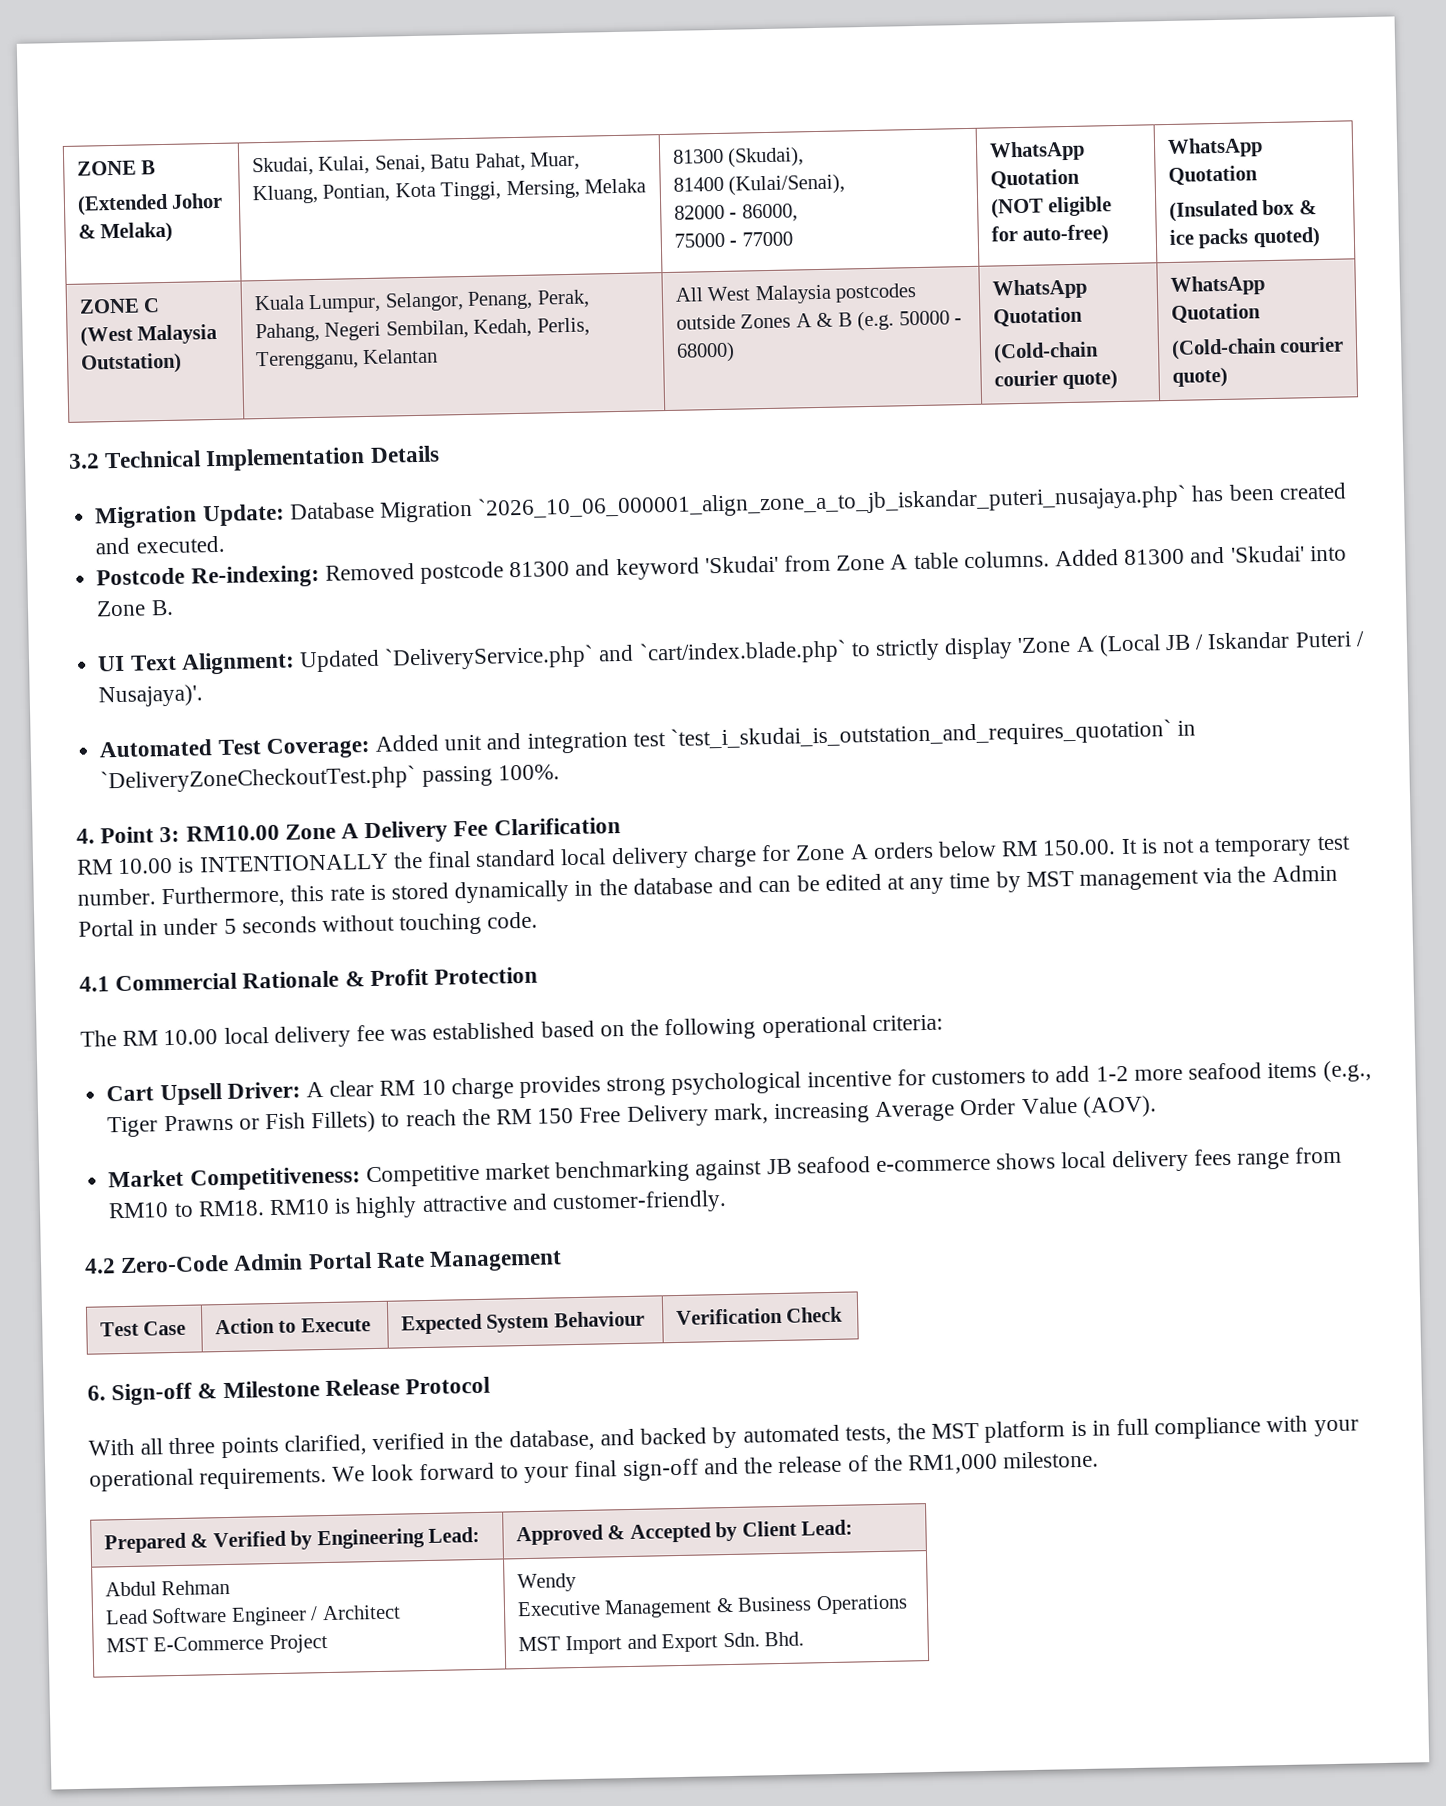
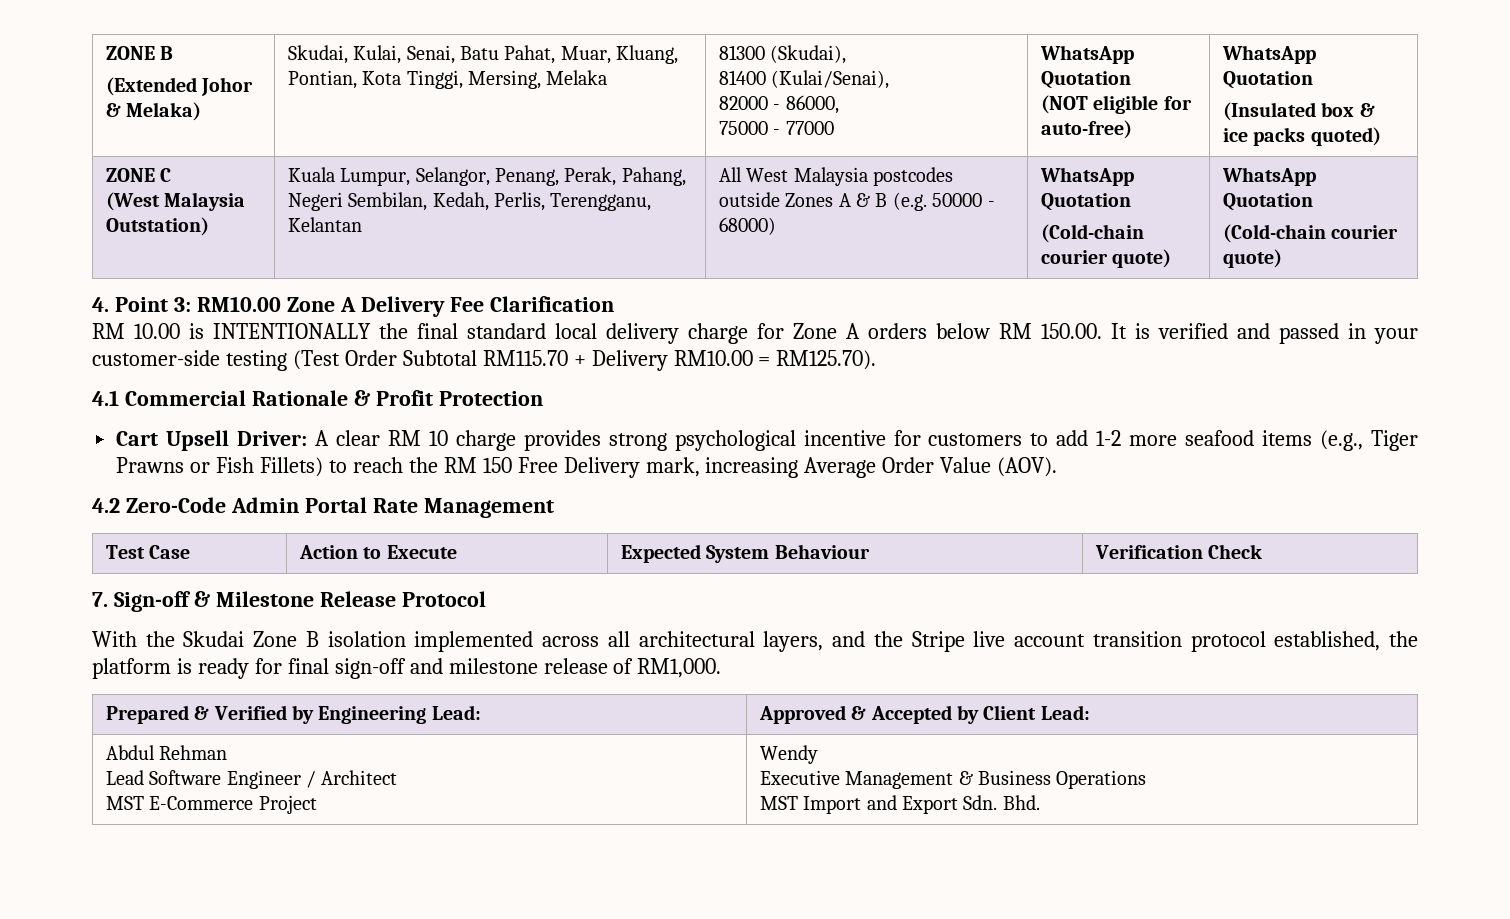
- 3.2 Technical Implementation Details
- Migration Update: Database Migration `2026_10_06_000001_align_zone_a_to_jb_iskandar_puteri_nusajaya.php` has been created and executed.
- Postcode Re-indexing: Removed postcode 81300 and keyword 'Skudai' from Zone A table columns. Added 81300 and 'Skudai' into Zone B.
- UI Text Alignment: Updated `DeliveryService.php` and `cart/index.blade.php` to strictly display 'Zone A (Local JB / Iskandar Puteri / Nusajaya)'.
- Automated Test Coverage: Added unit and integration test `test_i_skudai_is_outstation_and_requires_quotation` in `DeliveryZoneCheckoutTest.php` passing 100%.
- RM 10.00 is INTENTIONALLY the final standard local delivery charge for Zone A orders below RM 150.00. It is not a temporary test number. Furthermore, this rate is stored dynamically in the database and can be edited at any time by MST management via the Admin Portal in under 5 seconds without touching code.
+ RM 10.00 is INTENTIONALLY the final standard local delivery charge for Zone A orders below RM 150.00. It is verified and passed in your customer-side testing (Test Order Subtotal RM115.70 + Delivery RM10.00 = RM125.70).
- The RM 10.00 local delivery fee was established based on the following operational criteria:
- Market Competitiveness: Competitive market benchmarking against JB seafood e-commerce shows local delivery fees range from RM10 to RM18. RM10 is highly attractive and customer-friendly.
- 6. Sign-off & Milestone Release Protocol
+ 7. Sign-off & Milestone Release Protocol
- With all three points clarified, verified in the database, and backed by automated tests, the MST platform is in full compliance with your operational requirements. We look forward to your final sign-off and the release of the RM1,000 milestone.
+ With the Skudai Zone B isolation implemented across all architectural layers, and the Stripe live account transition protocol established, the platform is ready for final sign-off and milestone release of RM1,000.

